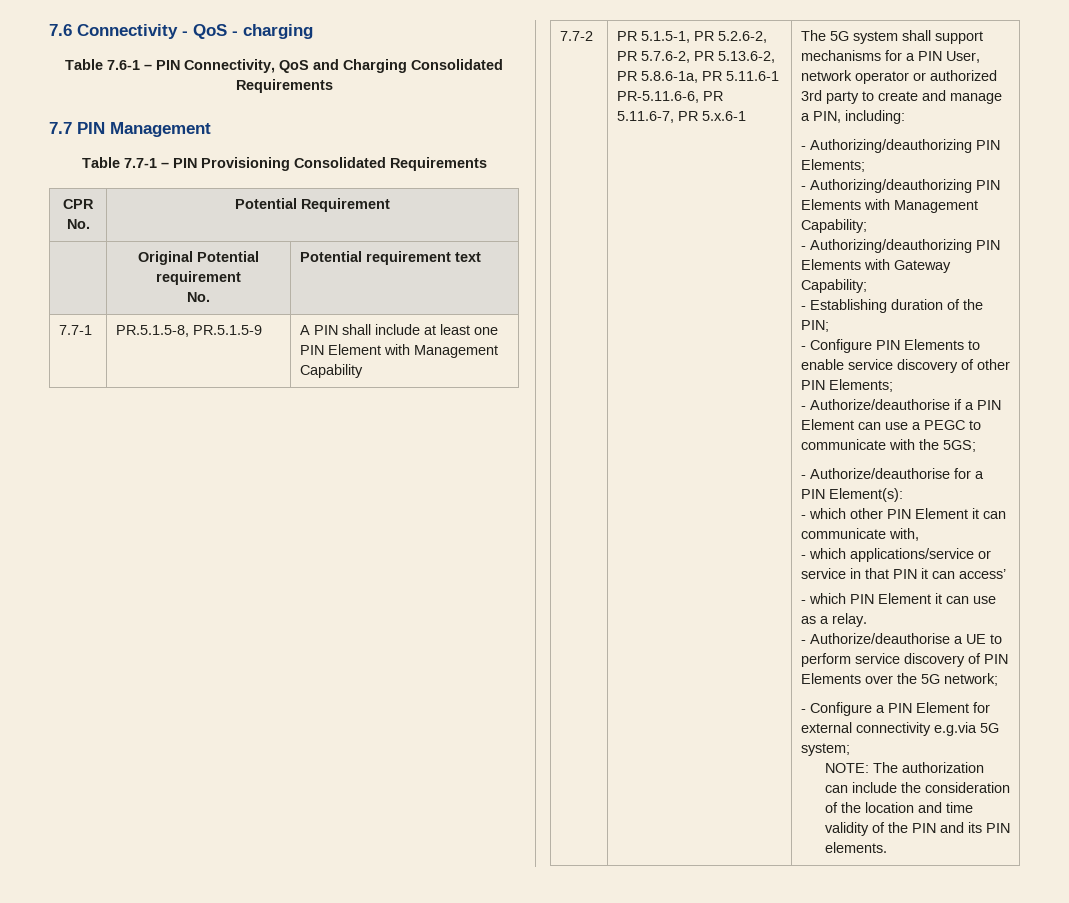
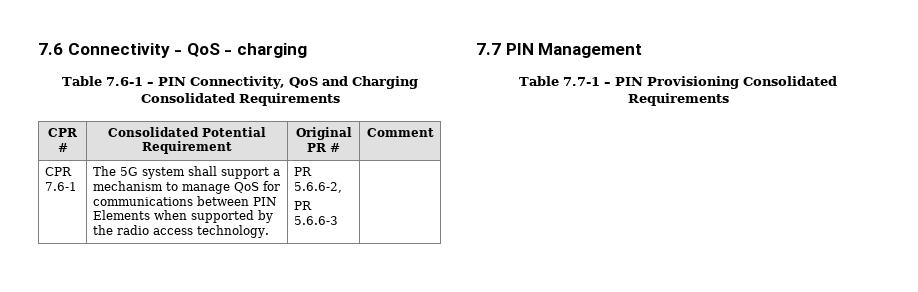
+ CPR # | Consolidated Potential Requirement | Original PR # | Comment
+ CPR 7.6-1 | The 5G system shall support a mechanism to manage QoS for communications between PIN Elements when supported by the radio access technology. | PR 5.6.6-2,
+ PR 5.6.6-3 |
- CPR No. | Potential Requirement
- | Original Potential requirement
- No. | Potential requirement text
- 7.7-1 | PR.5.1.5-8, PR.5.1.5-9 | A PIN shall include at least one PIN Element with Management Capability
- 7.7-2 | PR 5.1.5-1, PR 5.2.6-2, PR 5.7.6-2, PR 5.13.6-2, PR 5.8.6-1a, PR 5.11.6-1 PR-5.11.6-6, PR 5.11.6-7, PR 5.x.6-1 | The 5G system shall support mechanisms for a PIN User, network operator or authorized 3rd party to create and manage a PIN, including:
- - Authorizing/deauthorizing PIN Elements;
- - Authorizing/deauthorizing PIN Elements with Management Capability;
- - Authorizing/deauthorizing PIN Elements with Gateway Capability;
- - Establishing duration of the PIN;
- - Configure PIN Elements to enable service discovery of other PIN Elements;
- - Authorize/deauthorise if a PIN Element can use a PEGC to communicate with the 5GS;
- - Authorize/deauthorise for a PIN Element(s):
- - which other PIN Element it can communicate with,
- - which applications/service or service in that PIN it can access’
- - which PIN Element it can use as a relay.
- - Authorize/deauthorise a UE to perform service discovery of PIN Elements over the 5G network;
- - Configure a PIN Element for external connectivity e.g.via 5G system;
- NOTE: The authorization can include the consideration of the location and time validity of the PIN and its PIN elements.

